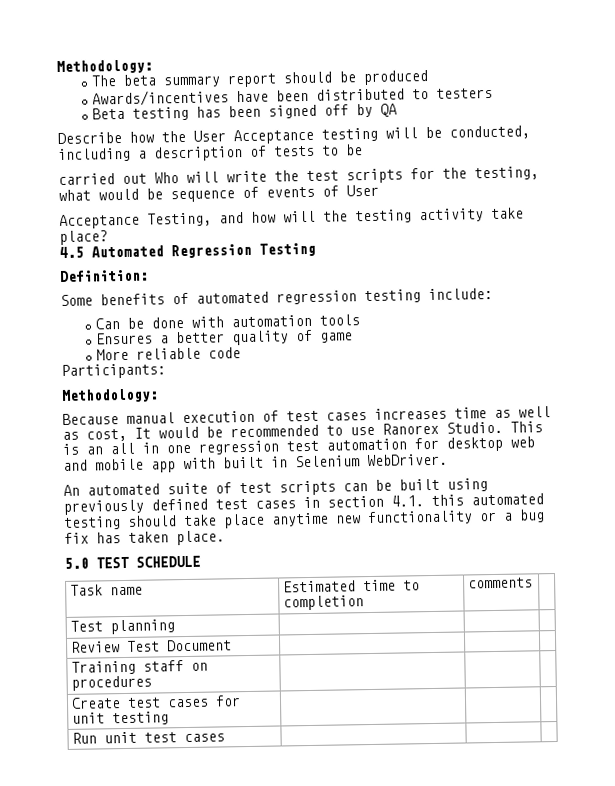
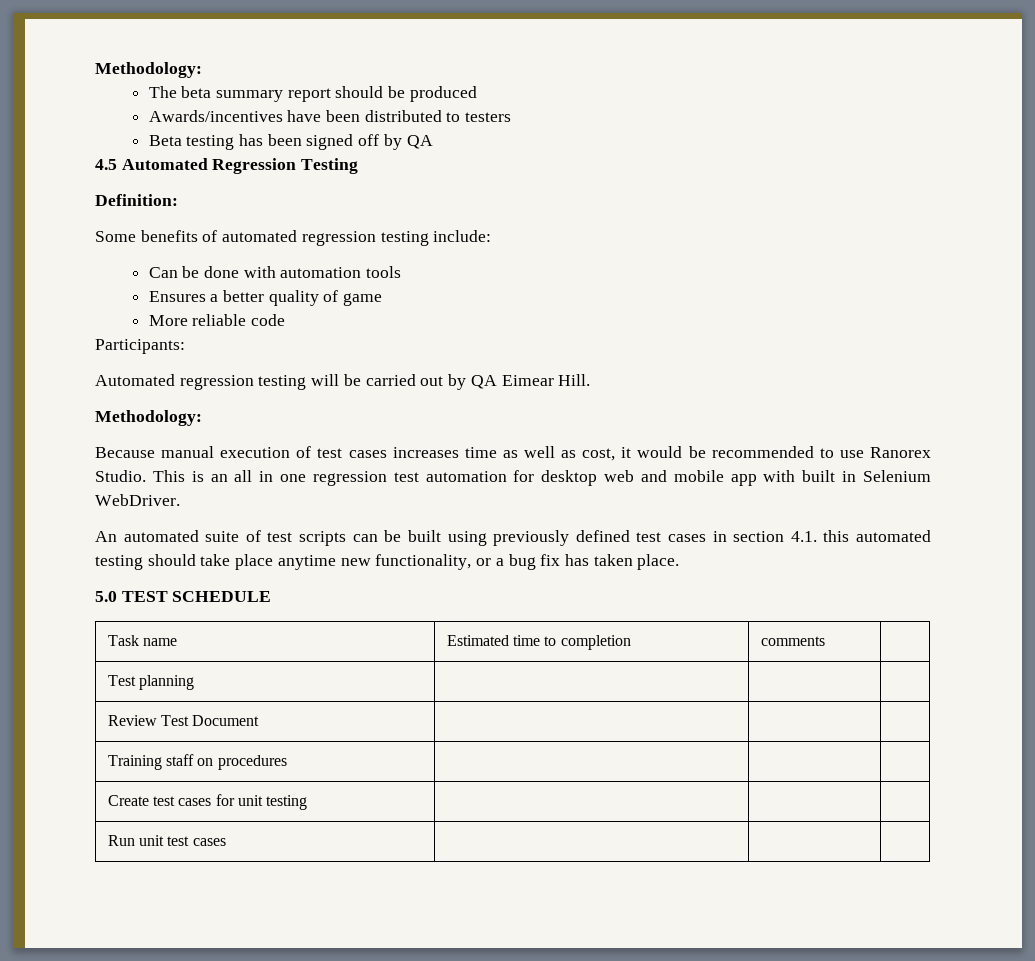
- Describe how the User Acceptance testing will be conducted, including a description of tests to be
- carried out Who will write the test scripts for the testing, what would be sequence of events of User
- Acceptance Testing, and how will the testing activity take place?
+ Automated regression testing will be carried out by QA Eimear Hill.
- Because manual execution of test cases increases time as well as cost, It would be recommended to use Ranorex Studio.
+ Because manual execution of test cases increases time as well as cost, it would be recommended to use Ranorex Studio.
- An automated suite of test scripts can be built using previously defined test cases in section 4.1. this automated testing should take place anytime new functionality or a bug fix has taken place.
+ An automated suite of test scripts can be built using previously defined test cases in section 4.1. this automated testing should take place anytime new functionality, or a bug fix has taken place.

